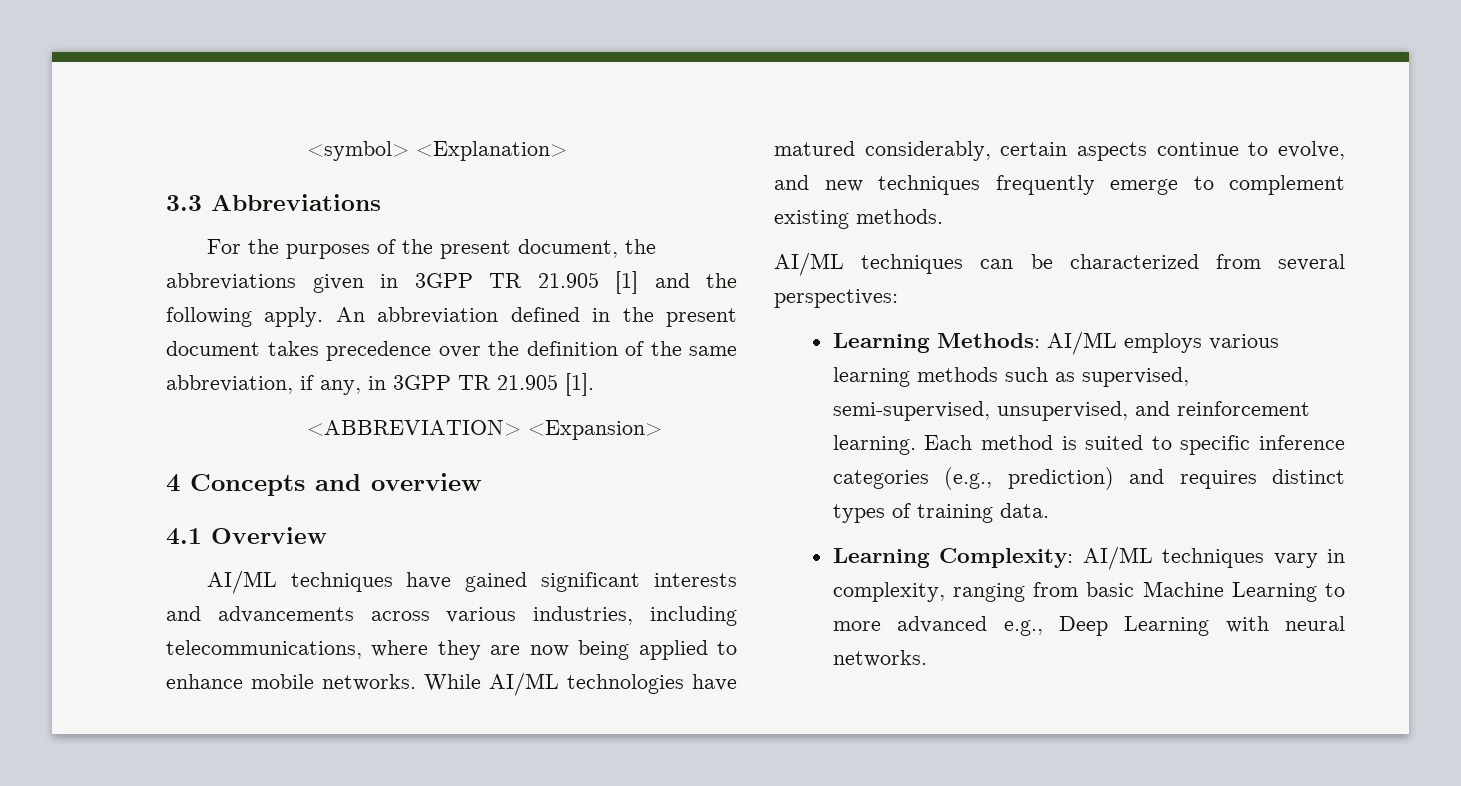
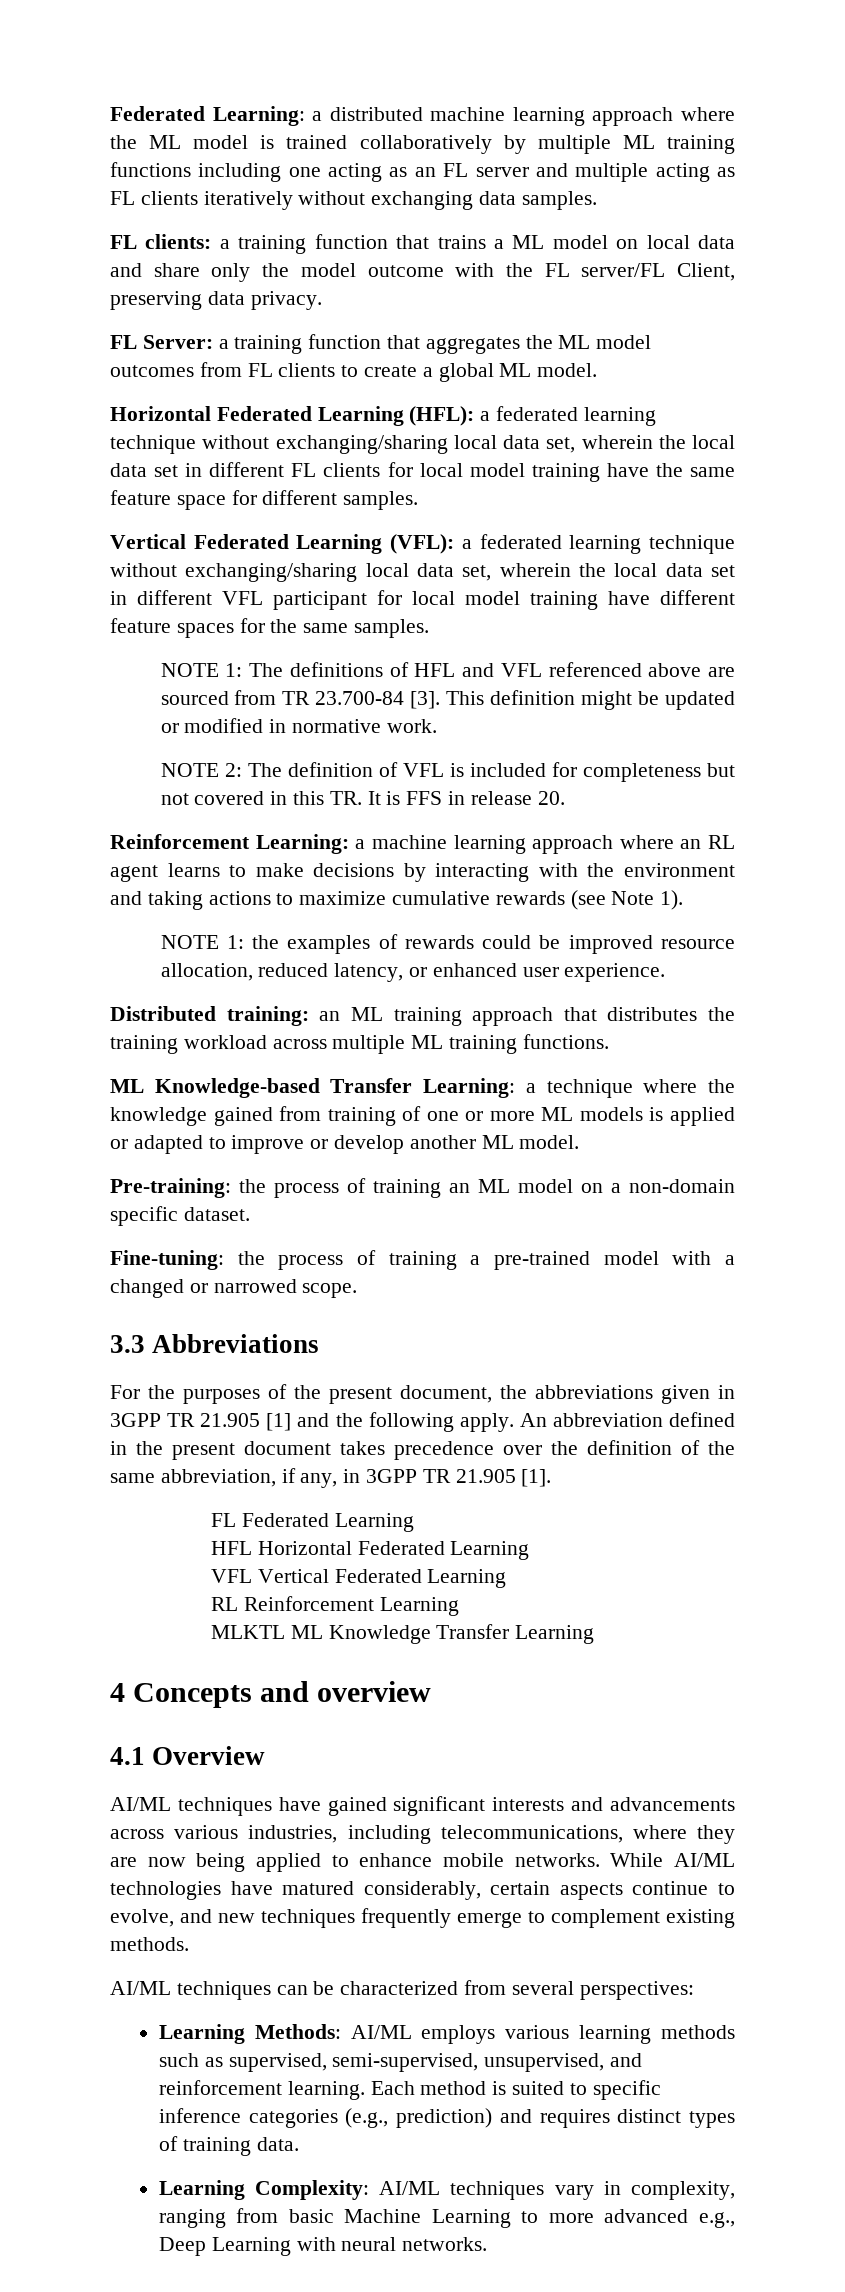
- <symbol> <Explanation>
+ Federated Learning: a distributed machine learning approach where the ML model is trained collaboratively by multiple ML training functions including one acting as an FL server and multiple acting as FL clients iteratively without exchanging data samples.
+ FL clients: a training function that trains a ML model on local data and share only the model outcome with the FL server/FL Client, preserving data privacy.
+ FL Server: a training function that aggregates the ML model outcomes from FL clients to create a global ML model.
+ Horizontal Federated Learning (HFL): a federated learning technique without exchanging/sharing local data set, wherein the local data set in different FL clients for local model training have the same feature space for different samples.
+ Vertical Federated Learning (VFL): a federated learning technique without exchanging/sharing local data set, wherein the local data set in different VFL participant for local model training have different feature spaces for the same samples.
+ NOTE 1: The definitions of HFL and VFL referenced above are sourced from TR 23.700-84 [3]. This definition might be updated or modified in normative work.
+ NOTE 2: The definition of VFL is included for completeness but not covered in this TR. It is FFS in release 20.
+ Reinforcement Learning: a machine learning approach where an RL agent learns to make decisions by interacting with the environment and taking actions to maximize cumulative rewards (see Note 1).
+ NOTE 1: the examples of rewards could be improved resource allocation, reduced latency, or enhanced user experience.
+ Distributed training: an ML training approach that distributes the training workload across multiple ML training functions.
+ ML Knowledge-based Transfer Learning: a technique where the knowledge gained from training of one or more ML models is applied or adapted to improve or develop another ML model.
+ Pre-training: the process of training an ML model on a non-domain specific dataset.
+ Fine-tuning: the process of training a pre-trained model with a changed or narrowed scope.
- <ABBREVIATION> <Expansion>
+ FL Federated Learning
+ HFL Horizontal Federated Learning
+ VFL Vertical Federated Learning
+ RL Reinforcement Learning
+ MLKTL ML Knowledge Transfer Learning

